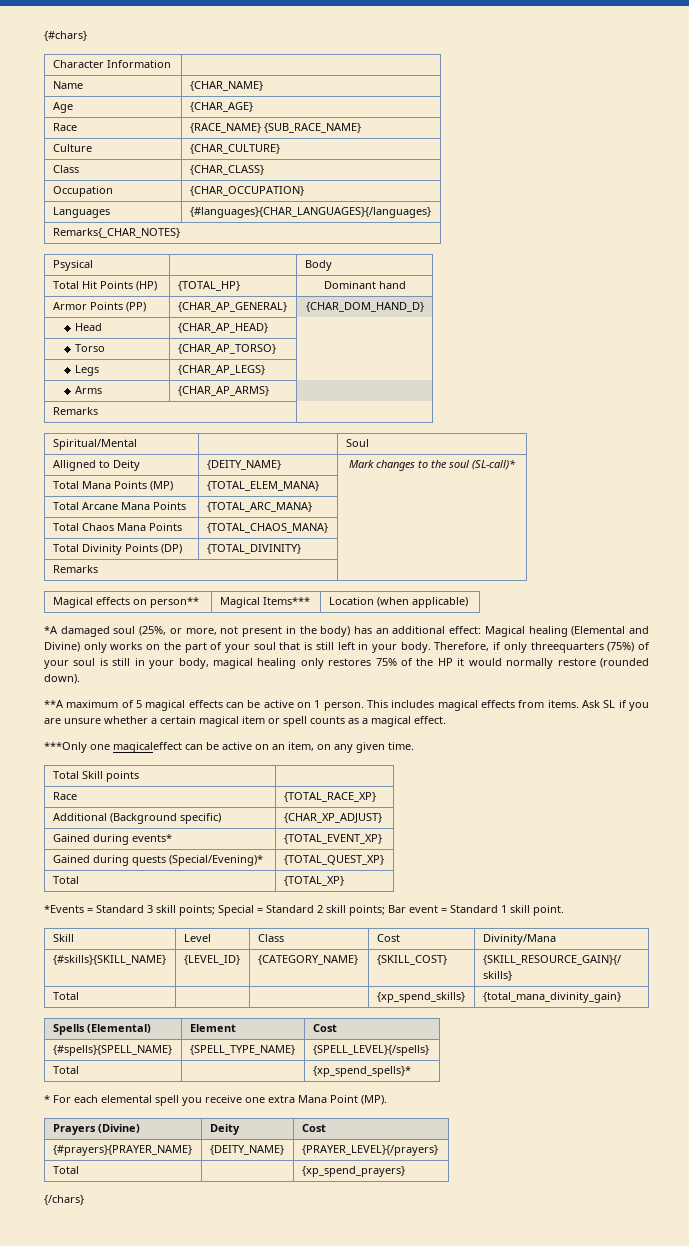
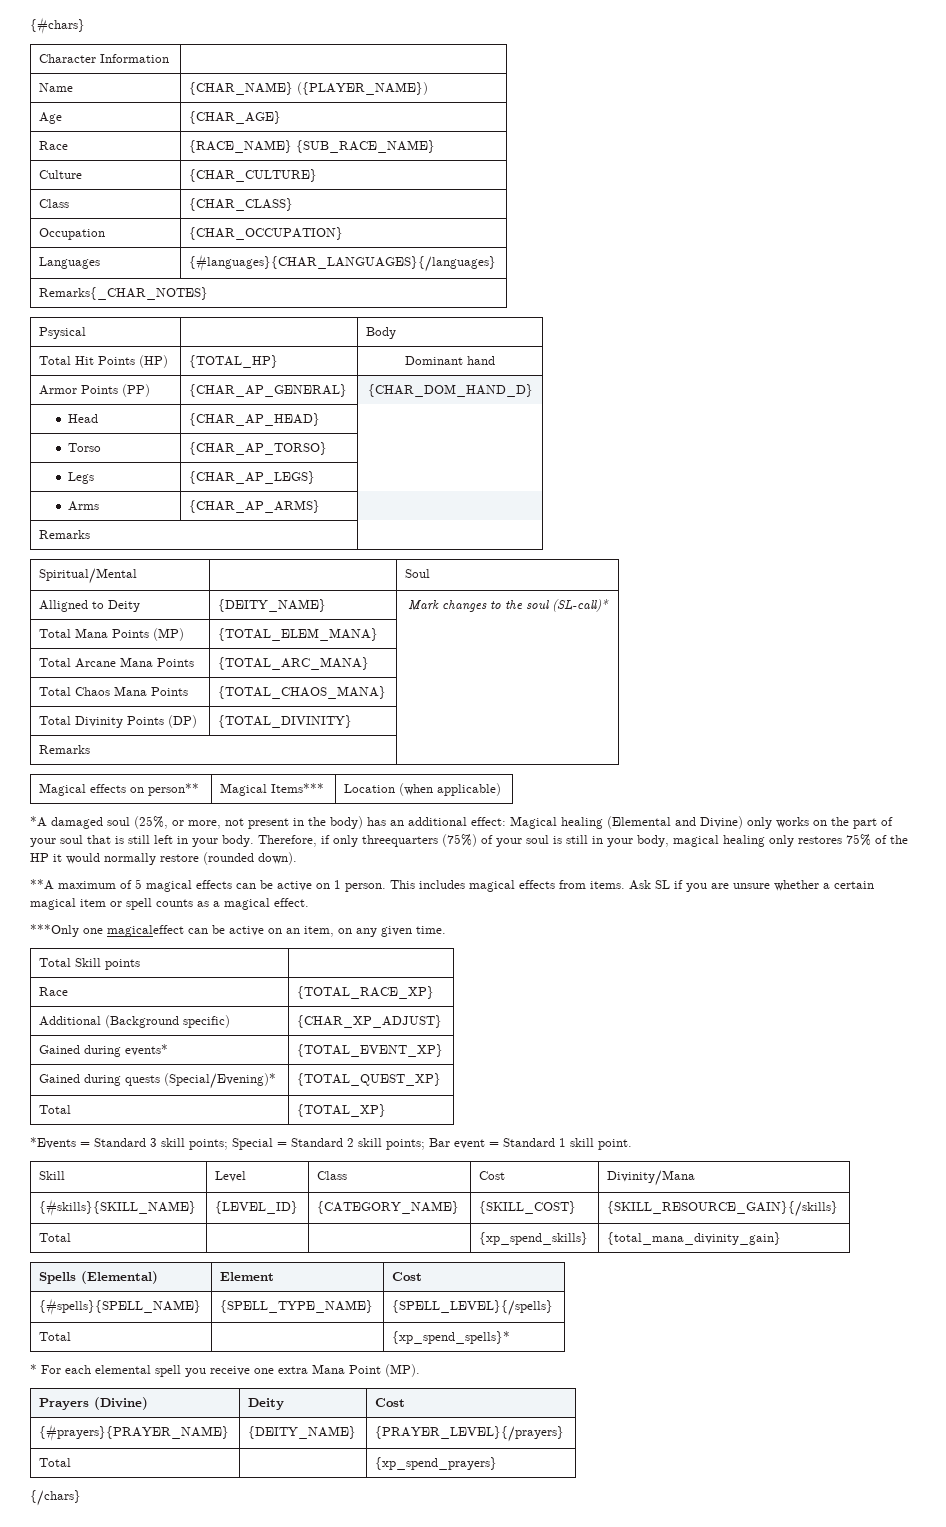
- Name | {CHAR_NAME}
+ Name | {CHAR_NAME} ({PLAYER_NAME})

